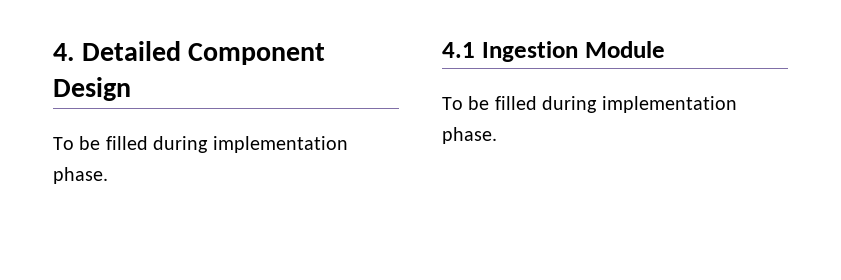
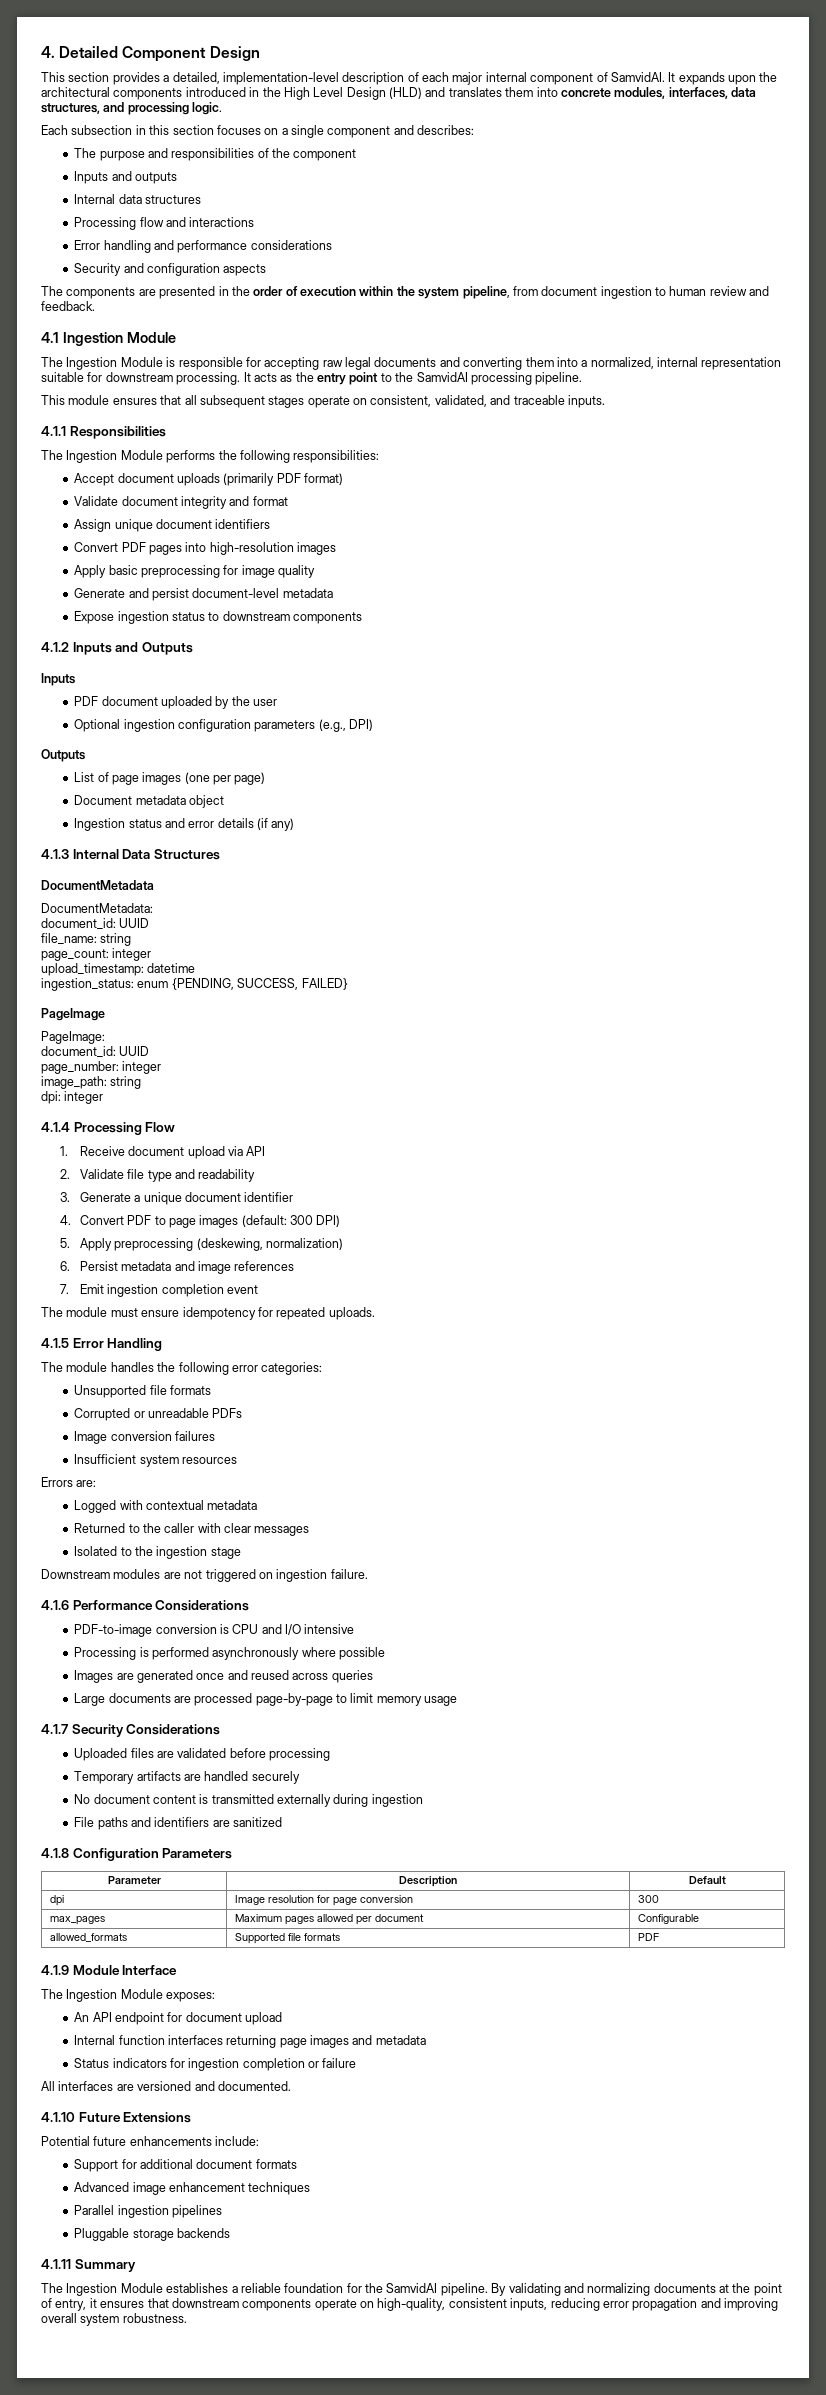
  4. Detailed Component Design
- To be filled during implementation phase.
+ This section provides a detailed, implementation-level description of each major internal component of SamvidAI. It expands upon the architectural components introduced in the High Level Design (HLD) and translates them into concrete modules, interfaces, data structures, and processing logic.
+ Each subsection in this section focuses on a single component and describes:
+ The purpose and responsibilities of the component
+ Inputs and outputs
+ Internal data structures
+ Processing flow and interactions
+ Error handling and performance considerations
+ Security and configuration aspects
+ The components are presented in the order of execution within the system pipeline, from document ingestion to human review and feedback.
  4.1 Ingestion Module
- To be filled during implementation phase.
+ The Ingestion Module is responsible for accepting raw legal documents and converting them into a normalized, internal representation suitable for downstream processing. It acts as the entry point to the SamvidAI processing pipeline.
+ This module ensures that all subsequent stages operate on consistent, validated, and traceable inputs.
+ 4.1.1 Responsibilities
+ The Ingestion Module performs the following responsibilities:
+ Accept document uploads (primarily PDF format)
+ Validate document integrity and format
+ Assign unique document identifiers
+ Convert PDF pages into high-resolution images
+ Apply basic preprocessing for image quality
+ Generate and persist document-level metadata
+ Expose ingestion status to downstream components
+ 4.1.2 Inputs and Outputs
+ Inputs
+ PDF document uploaded by the user
+ Optional ingestion configuration parameters (e.g., DPI)
+ Outputs
+ List of page images (one per page)
+ Document metadata object
+ Ingestion status and error details (if any)
+ 4.1.3 Internal Data Structures
+ DocumentMetadata
+ DocumentMetadata:
+ document_id: UUID
+ file_name: string
+ page_count: integer
+ upload_timestamp: datetime
+ ingestion_status: enum {PENDING, SUCCESS, FAILED}
+ PageImage
+ PageImage:
+ document_id: UUID
+ page_number: integer
+ image_path: string
+ dpi: integer
+ 4.1.4 Processing Flow
+ 1. Receive document upload via API
+ 2. Validate file type and readability
+ 3. Generate a unique document identifier
+ 4. Convert PDF to page images (default: 300 DPI)
+ 5. Apply preprocessing (deskewing, normalization)
+ 6. Persist metadata and image references
+ 7. Emit ingestion completion event
+ The module must ensure idempotency for repeated uploads.
+ 4.1.5 Error Handling
+ The module handles the following error categories:
+ Unsupported file formats
+ Corrupted or unreadable PDFs
+ Image conversion failures
+ Insufficient system resources
+ Errors are:
+ Logged with contextual metadata
+ Returned to the caller with clear messages
+ Isolated to the ingestion stage
+ Downstream modules are not triggered on ingestion failure.
+ 4.1.6 Performance Considerations
+ PDF-to-image conversion is CPU and I/O intensive
+ Processing is performed asynchronously where possible
+ Images are generated once and reused across queries
+ Large documents are processed page-by-page to limit memory usage
+ 4.1.7 Security Considerations
+ Uploaded files are validated before processing
+ Temporary artifacts are handled securely
+ No document content is transmitted externally during ingestion
+ File paths and identifiers are sanitized
+ 4.1.8 Configuration Parameters
+ Parameter | Description | Default
+ dpi | Image resolution for page conversion | 300
+ max_pages | Maximum pages allowed per document | Configurable
+ allowed_formats | Supported file formats | PDF
+ 4.1.9 Module Interface
+ The Ingestion Module exposes:
+ An API endpoint for document upload
+ Internal function interfaces returning page images and metadata
+ Status indicators for ingestion completion or failure
+ All interfaces are versioned and documented.
+ 4.1.10 Future Extensions
+ Potential future enhancements include:
+ Support for additional document formats
+ Advanced image enhancement techniques
+ Parallel ingestion pipelines
+ Pluggable storage backends
+ 4.1.11 Summary
+ The Ingestion Module establishes a reliable foundation for the SamvidAI pipeline. By validating and normalizing documents at the point of entry, it ensures that downstream components operate on high-quality, consistent inputs, reducing error propagation and improving overall system robustness.

